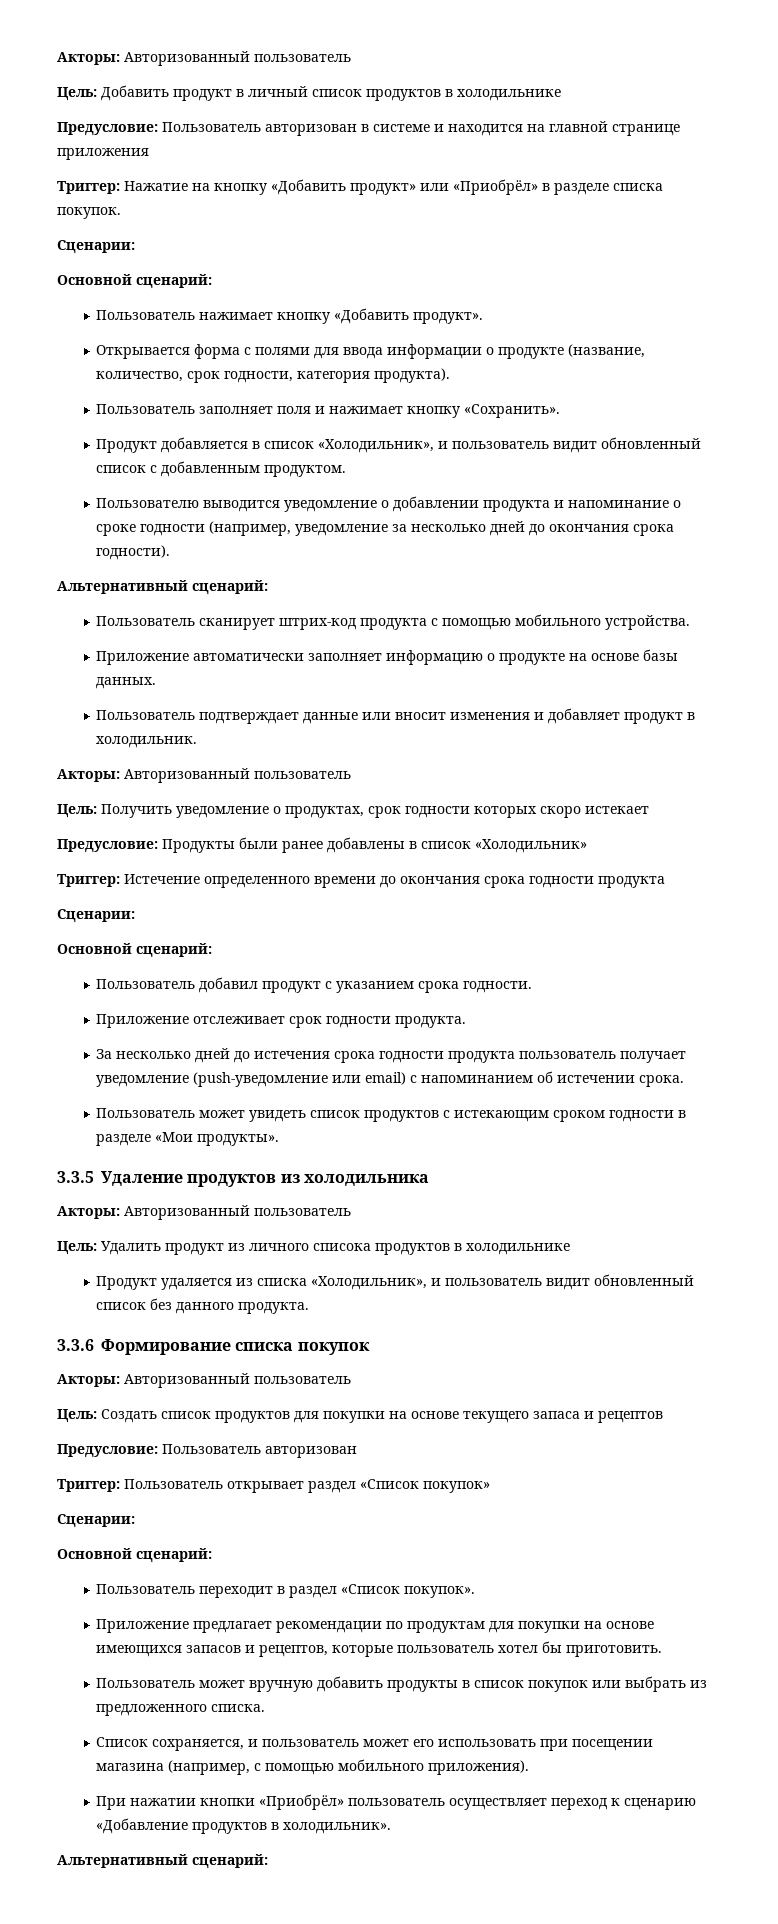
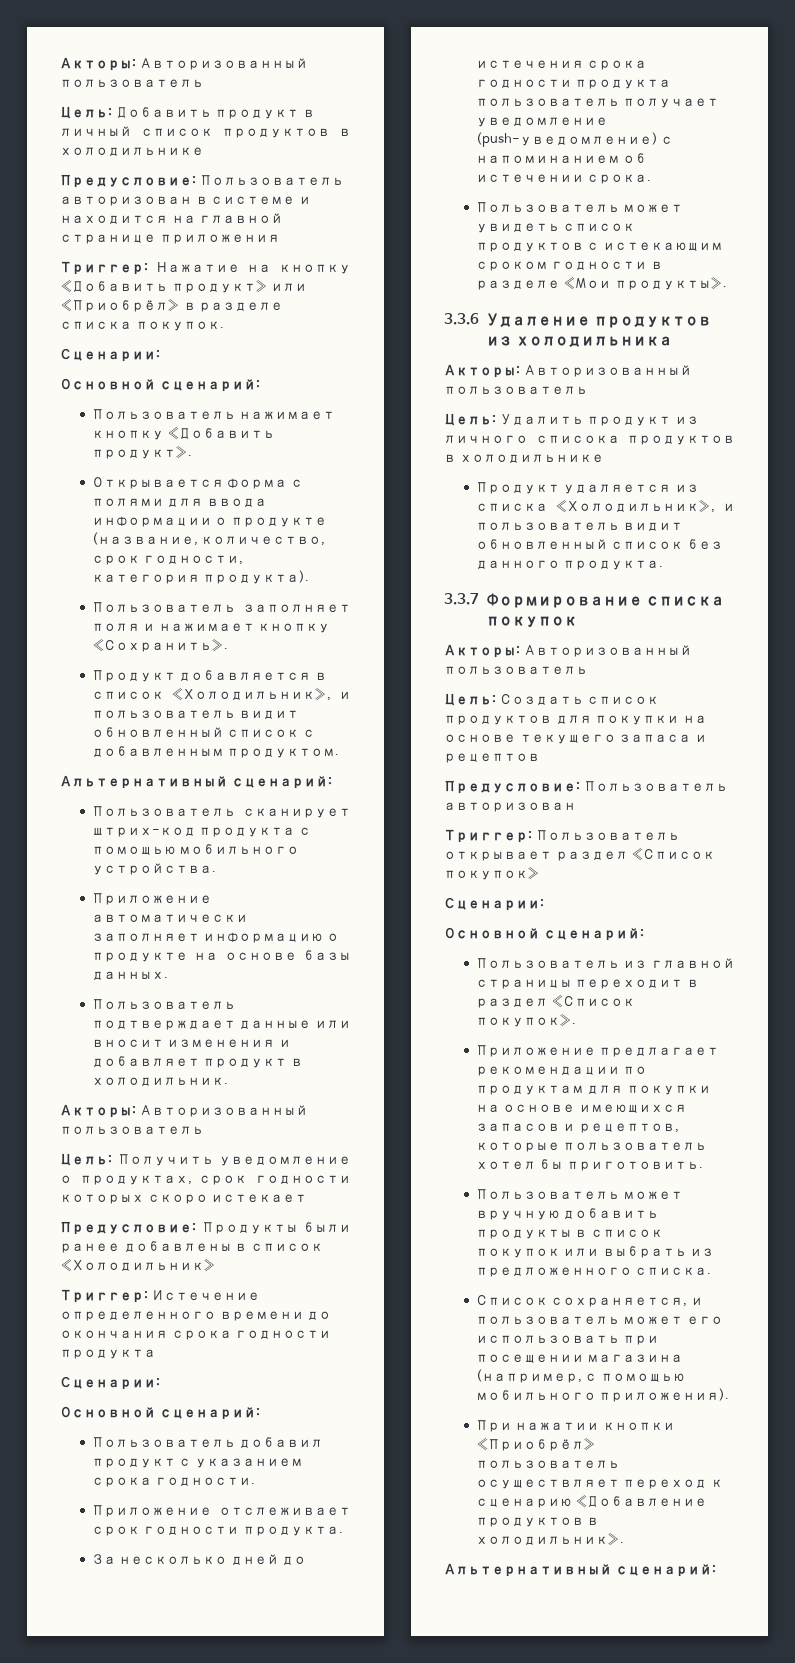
- Пользователю выводится уведомление о добавлении продукта и напоминание о сроке годности (например, уведомление за несколько дней до окончания срока годности).
- За несколько дней до истечения срока годности продукта пользователь получает уведомление (push-уведомление или email) с напоминанием об истечении срока.
+ За несколько дней до истечения срока годности продукта пользователь получает уведомление (push-уведомление) с напоминанием об истечении срока.
- 3.3.5 Удаление продуктов из холодильника
+ 3.3.6 Удаление продуктов из холодильника
- 3.3.6 Формирование списка покупок
+ 3.3.7 Формирование списка покупок
- Пользователь переходит в раздел «Список покупок».
+ Пользователь из главной страницы переходит в раздел «Список покупок».

